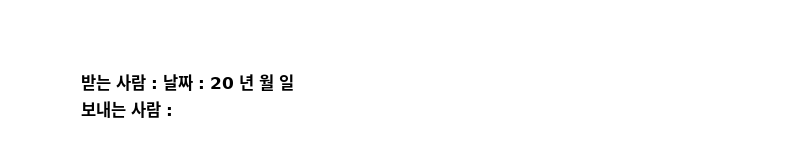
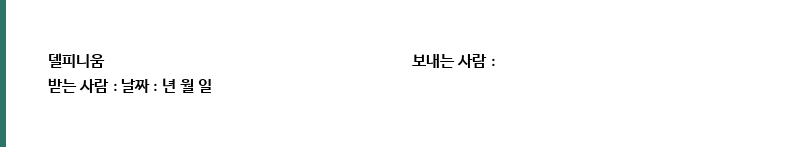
+ 델피니움
- 받는 사람 : 날짜 : 20 년 월 일
+ 받는 사람 : 날짜 : 년 월 일

